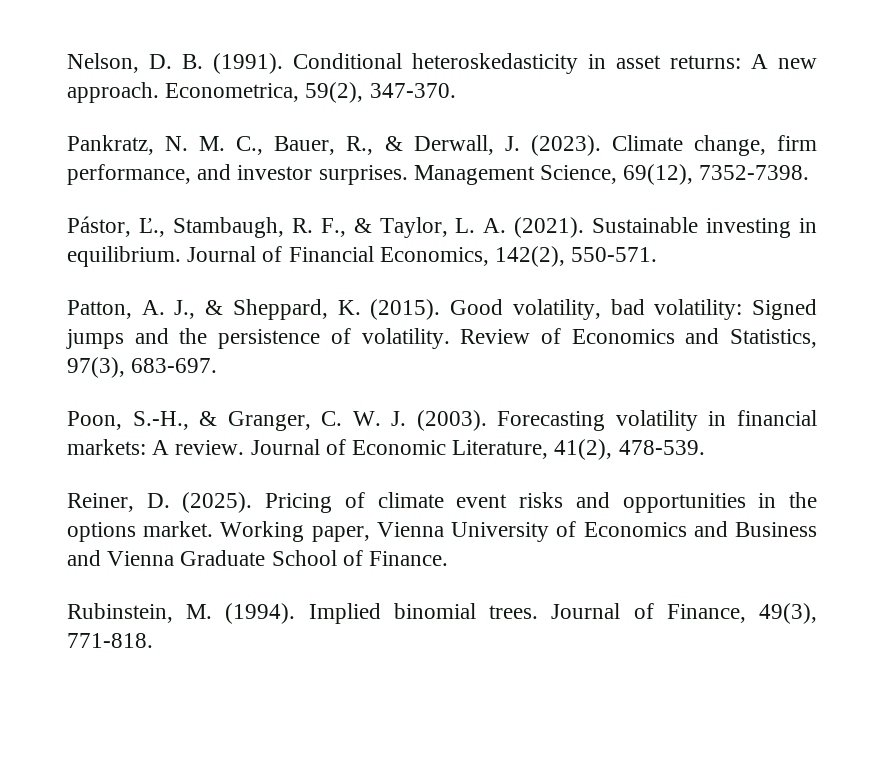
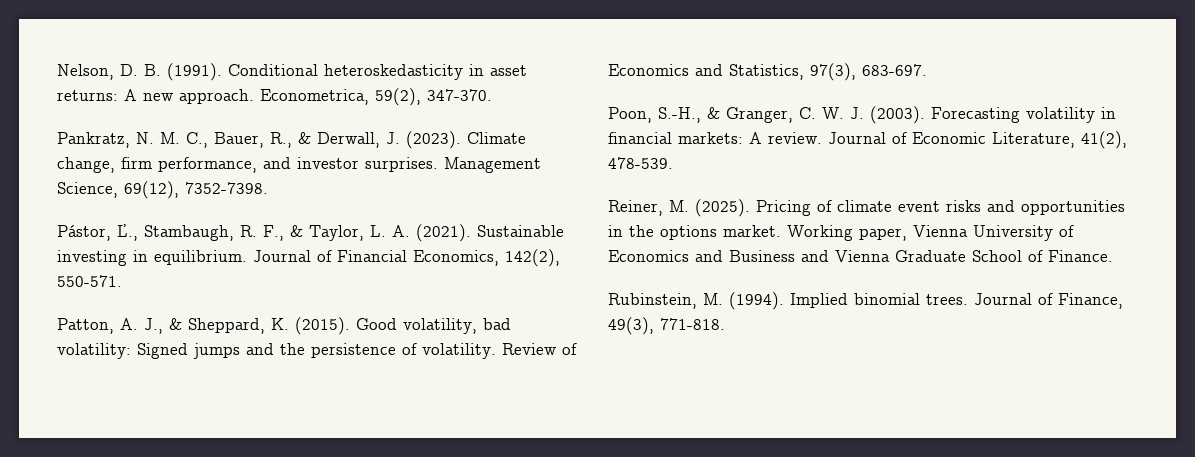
- Reiner, D. (2025).
+ Reiner, M. (2025).

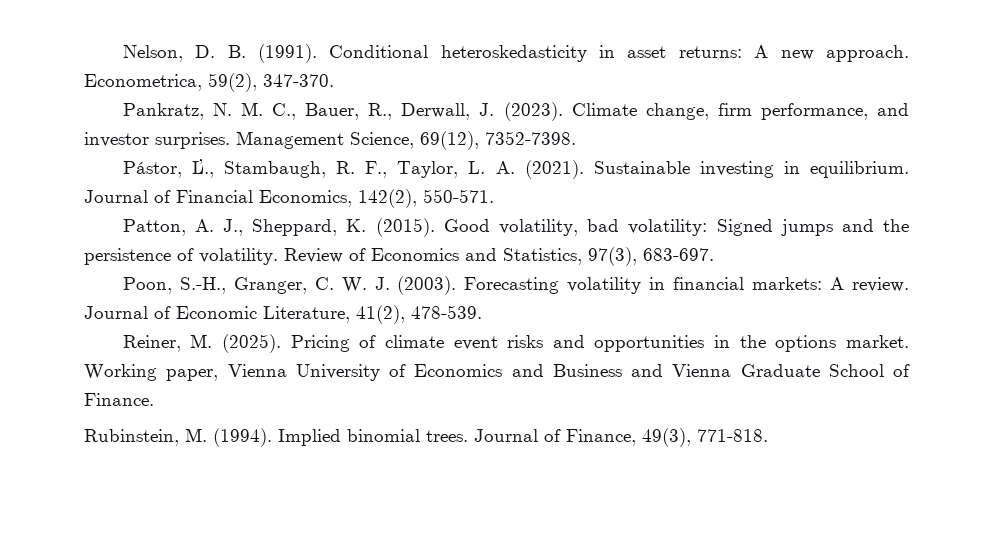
- Pankratz, N. M. C., Bauer, R., & Derwall, J. (2023).
+ Pankratz, N. M. C., Bauer, R., Derwall, J. (2023).
- Pástor, Ľ., Stambaugh, R. F., & Taylor, L. A. (2021).
+ Pástor, Ľ., Stambaugh, R. F., Taylor, L. A. (2021).
- Patton, A. J., & Sheppard, K. (2015).
+ Patton, A. J., Sheppard, K. (2015).
- Poon, S.-H., & Granger, C. W. J. (2003).
+ Poon, S.-H., Granger, C. W. J. (2003).

